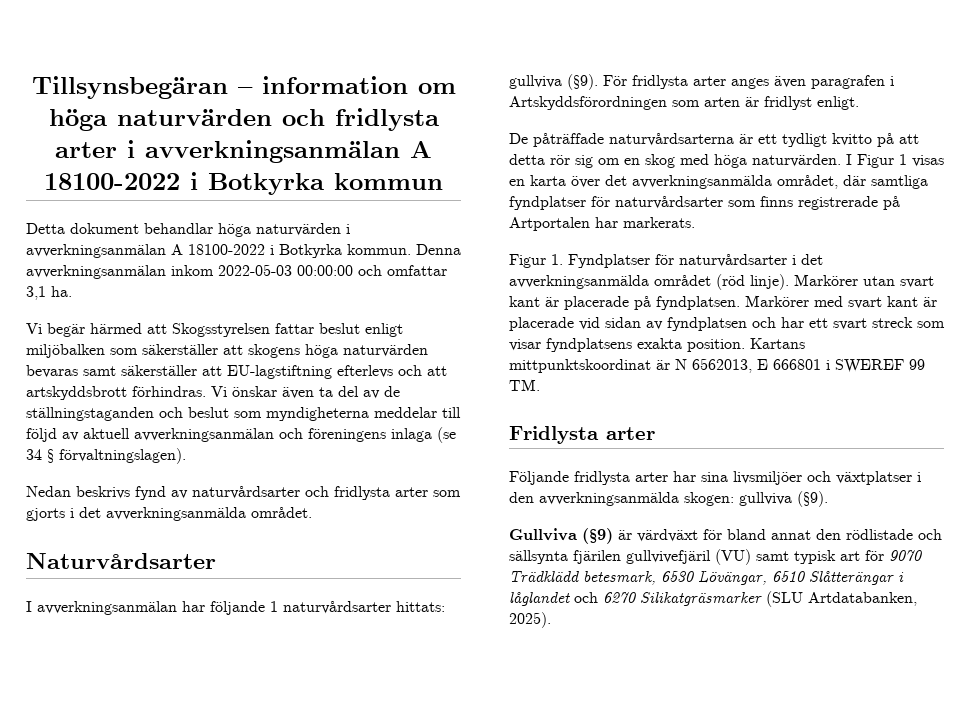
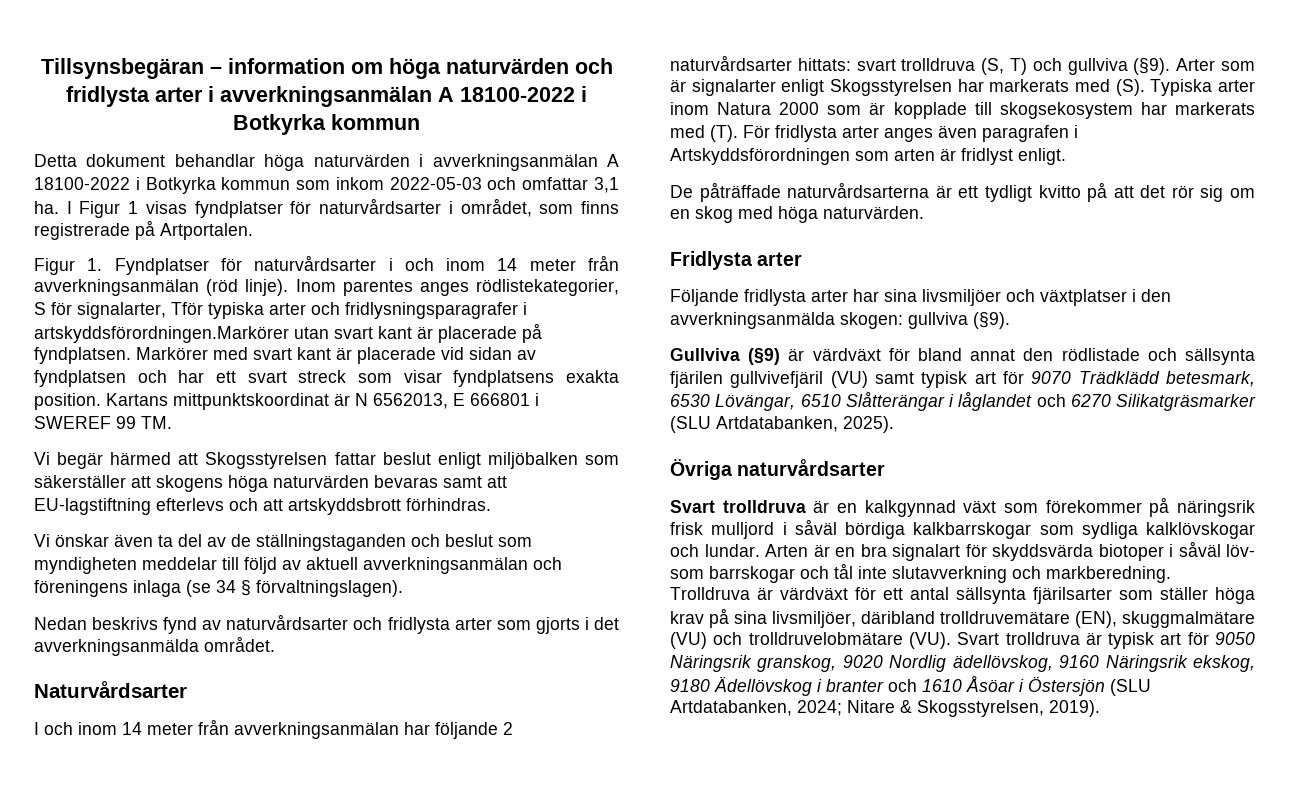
- Detta dokument behandlar höga naturvärden i avverkningsanmälan A 18100-2022 i Botkyrka kommun. Denna avverkningsanmälan inkom 2022-05-03 00:00:00 och omfattar 3,1 ha.
- Vi begär härmed att Skogsstyrelsen fattar beslut enligt miljöbalken som säkerställer att skogens höga naturvärden bevaras samt säkerställer att EU-lagstiftning efterlevs och att artskyddsbrott förhindras. Vi önskar även ta del av de ställningstaganden och beslut som myndigheterna meddelar till följd av aktuell avverkningsanmälan och föreningens inlaga (se 34 § förvaltningslagen).
- Nedan beskrivs fynd av naturvårdsarter och fridlysta arter som gjorts i det avverkningsanmälda området.
- Naturvårdsarter
- I avverkningsanmälan har följande 1 naturvårdsarter hittats: gullviva (§9). För fridlysta arter anges även paragrafen i Artskyddsförordningen som arten är fridlyst enligt.
- De påträffade naturvårdsarterna är ett tydligt kvitto på att detta rör sig om en skog med höga naturvärden. I Figur 1 visas en karta över det avverkningsanmälda området, där samtliga fyndplatser för naturvårdsarter som finns registrerade på Artportalen har markerats.
+ Detta dokument behandlar höga naturvärden i avverkningsanmälan A 18100-2022 i Botkyrka kommun som inkom 2022-05-03 och omfattar 3,1 ha. I Figur 1 visas fyndplatser för naturvårdsarter i området, som finns registrerade på Artportalen.
- Figur 1. Fyndplatser för naturvårdsarter i det avverkningsanmälda området (röd linje). Markörer utan svart kant är placerade på fyndplatsen.
+ Figur 1. Fyndplatser för naturvårdsarter i och inom 14 meter från avverkningsanmälan (röd linje). Inom parentes anges rödlistekategorier, S för signalarter, Tför typiska arter och fridlysningsparagrafer i artskyddsförordningen.Markörer utan svart kant är placerade på fyndplatsen.
+ Vi begär härmed att Skogsstyrelsen fattar beslut enligt miljöbalken som säkerställer att skogens höga naturvärden bevaras samt att EU-lagstiftning efterlevs och att artskyddsbrott förhindras.
+ Vi önskar även ta del av de ställningstaganden och beslut som myndigheten meddelar till följd av aktuell avverkningsanmälan och föreningens inlaga (se 34 § förvaltningslagen).
+ Nedan beskrivs fynd av naturvårdsarter och fridlysta arter som gjorts i det avverkningsanmälda området.
+ Naturvårdsarter
+ I och inom 14 meter från avverkningsanmälan har följande 2 naturvårdsarter hittats: svart trolldruva (S, T) och gullviva (§9). Arter som är signalarter enligt Skogsstyrelsen har markerats med (S). Typiska arter inom Natura 2000 som är kopplade till skogsekosystem har markerats med (T). För fridlysta arter anges även paragrafen i Artskyddsförordningen som arten är fridlyst enligt.
+ De påträffade naturvårdsarterna är ett tydligt kvitto på att det rör sig om en skog med höga naturvärden.
+ Övriga naturvårdsarter
+ Svart trolldruva är en kalkgynnad växt som förekommer på näringsrik frisk mulljord i såväl bördiga kalkbarrskogar som sydliga kalklövskogar och lundar. Arten är en bra signalart för skyddsvärda biotoper i såväl löv- som barrskogar och tål inte slutavverkning och markberedning. Trolldruva är värdväxt för ett antal sällsynta fjärilsarter som ställer höga krav på sina livsmiljöer, däribland trolldruvemätare (EN), skuggmalmätare (VU) och trolldruvelobmätare (VU). Svart trolldruva är typisk art för 9050 Näringsrik granskog, 9020 Nordlig ädellövskog, 9160 Näringsrik ekskog, 9180 Ädellövskog i branter och 1610 Åsöar i Östersjön (SLU Artdatabanken, 2024; Nitare & Skogsstyrelsen, 2019).

